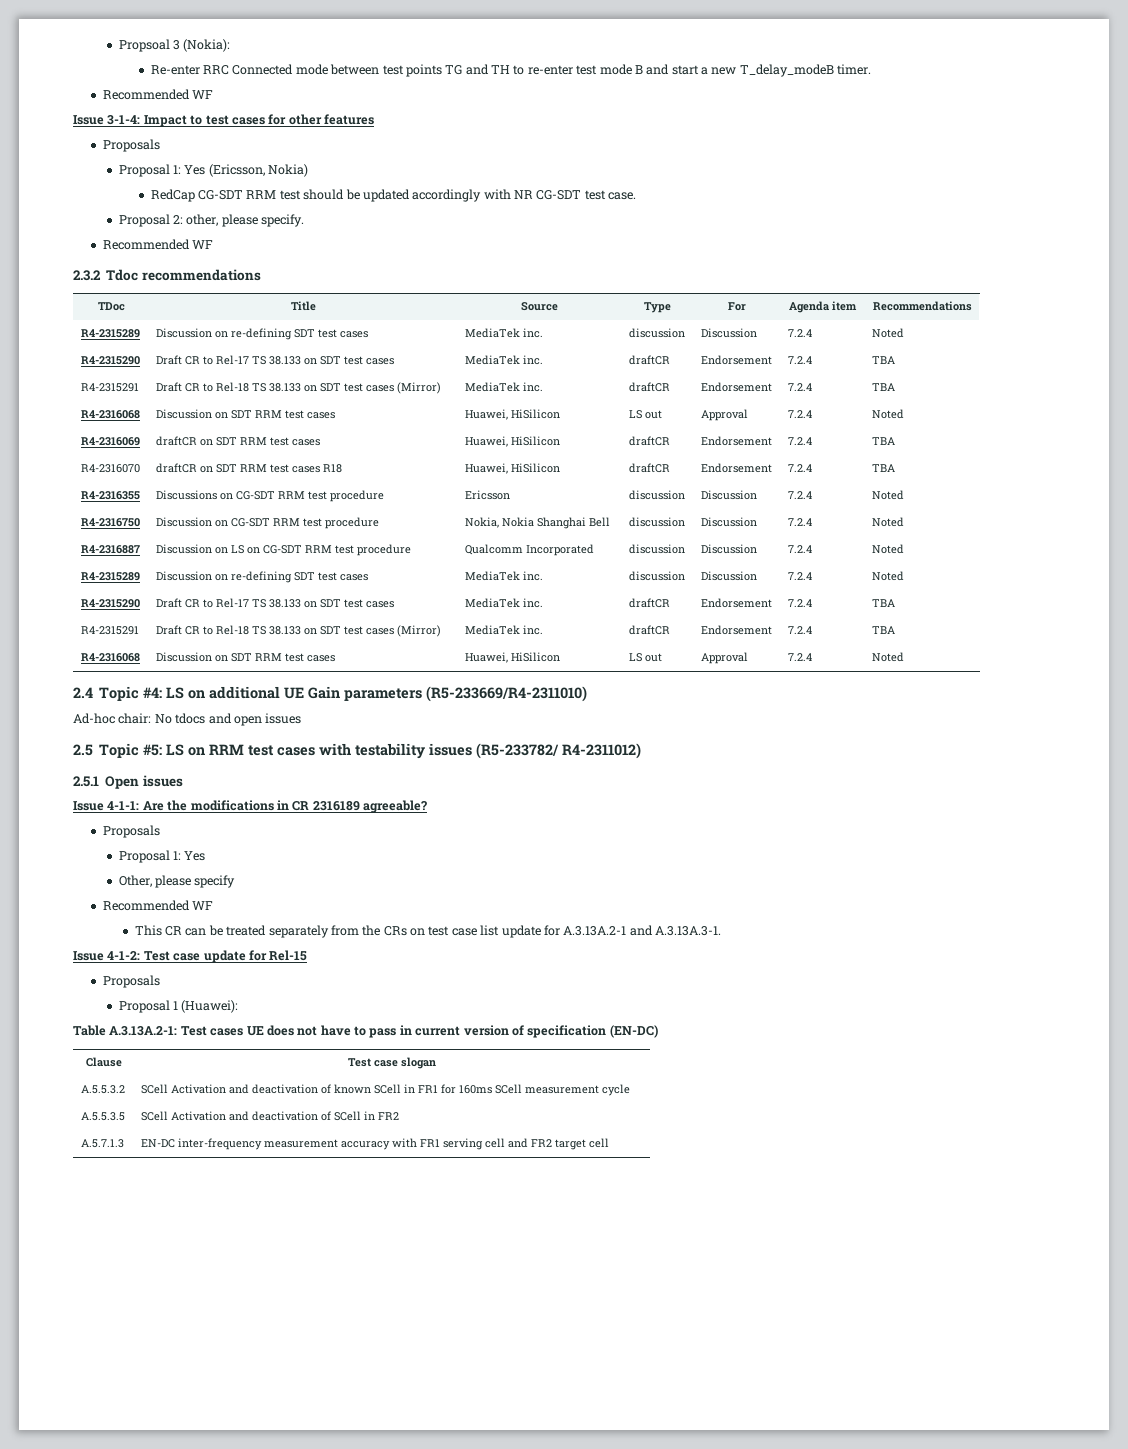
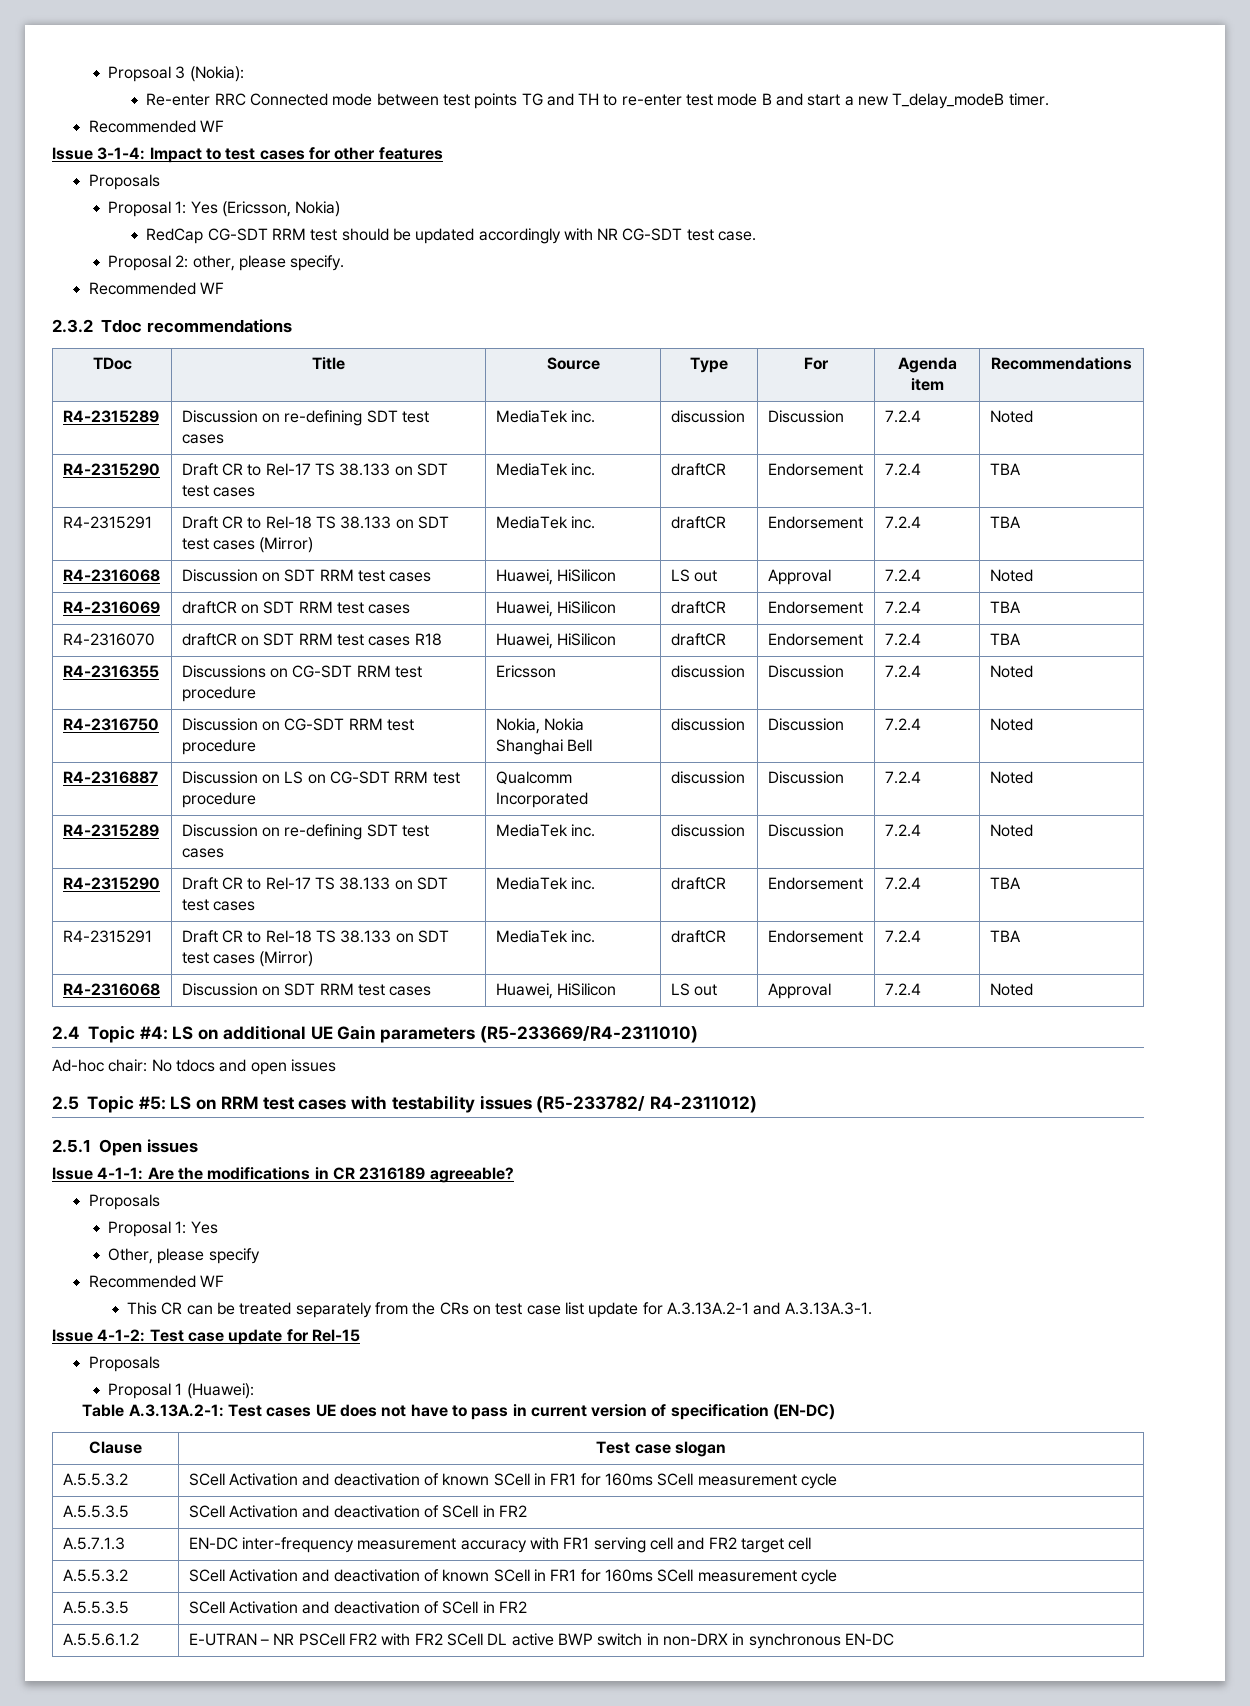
  A.5.7.1.3 | EN-DC inter-frequency measurement accuracy with FR1 serving cell and FR2 target cell
+ A.5.5.3.2 | SCell Activation and deactivation of known SCell in FR1 for 160ms SCell measurement cycle
+ A.5.5.3.5 | SCell Activation and deactivation of SCell in FR2
+ A.5.5.6.1.2 | E-UTRAN – NR PSCell FR2 with FR2 SCell DL active BWP switch in non-DRX in synchronous EN-DC

